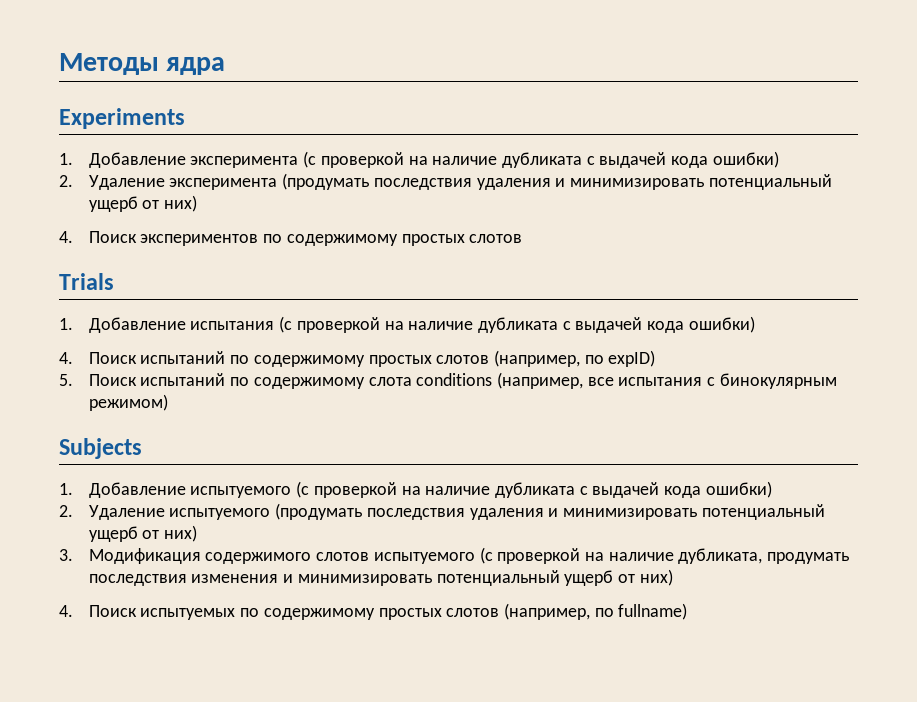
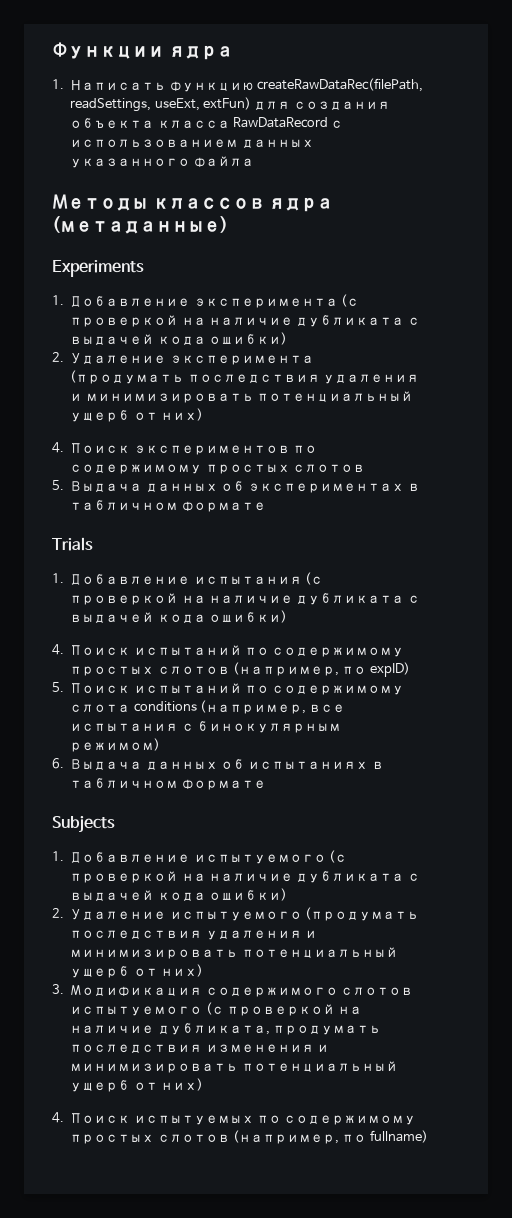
- Методы ядра
+ Функции ядра
+ 1. Написать функцию createRawDataRec(filePath, readSettings, useExt, extFun) для создания объекта класса RawDataRecord с использованием данных указанного файла
+ Методы классов ядра (метаданные)
+ 5. Выдача данных об экспериментах в табличном формате
+ 6. Выдача данных об испытаниях в табличном формате

